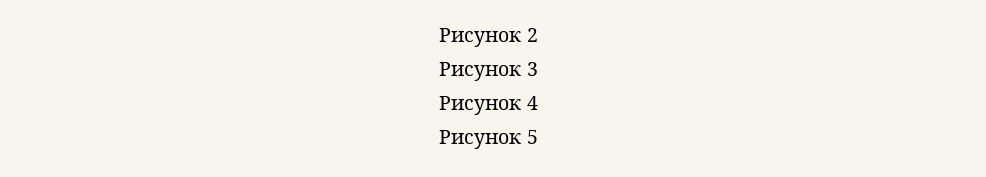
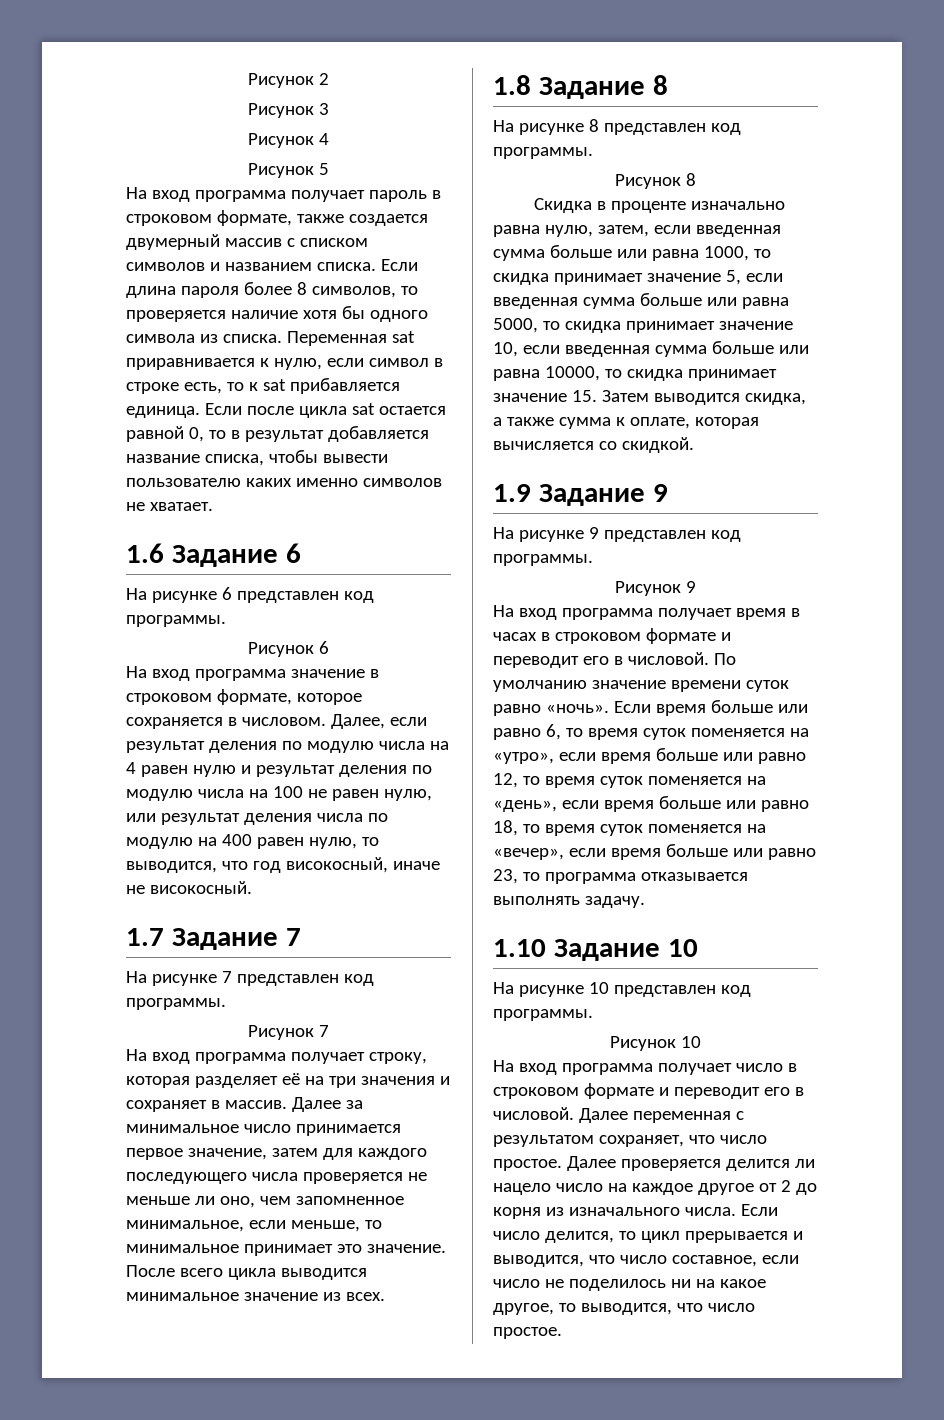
+ На вход программа получает пароль в строковом формате, также создается двумерный массив с списком символов и названием списка. Если длина пароля более 8 символов, то проверяется наличие хотя бы одного символа из списка. Переменная sat приравнивается к нулю, если символ в строке есть, то к sat прибавляется единица. Если после цикла sat остается равной 0, то в результат добавляется название списка, чтобы вывести пользователю каких именно символов не хватает.
+ 1.6 Задание 6
+ На рисунке 6 представлен код программы.
+ Рисунок 6
+ На вход программа значение в строковом формате, которое сохраняется в числовом. Далее, если результат деления по модулю числа на 4 равен нулю и результат деления по модулю числа на 100 не равен нулю, или результат деления числа по модулю на 400 равен нулю, то выводится, что год високосный, иначе не високосный.
+ 1.7 Задание 7
+ На рисунке 7 представлен код программы.
+ Рисунок 7
+ На вход программа получает строку, которая разделяет её на три значения и сохраняет в массив. Далее за минимальное число принимается первое значение, затем для каждого последующего числа проверяется не меньше ли оно, чем запомненное минимальное, если меньше, то минимальное принимает это значение. После всего цикла выводится минимальное значение из всех.
+ 1.8 Задание 8
+ На рисунке 8 представлен код программы.
+ Рисунок 8
+ Скидка в проценте изначально равна нулю, затем, если введенная сумма больше или равна 1000, то скидка принимает значение 5, если введенная сумма больше или равна 5000, то скидка принимает значение 10, если введенная сумма больше или равна 10000, то скидка принимает значение 15. Затем выводится скидка, а также сумма к оплате, которая вычисляется со скидкой.
+ 1.9 Задание 9
+ На рисунке 9 представлен код программы.
+ Рисунок 9
+ На вход программа получает время в часах в строковом формате и переводит его в числовой. По умолчанию значение времени суток равно «ночь». Если время больше или равно 6, то время суток поменяется на «утро», если время больше или равно 12, то время суток поменяется на «день», если время больше или равно 18, то время суток поменяется на «вечер», если время больше или равно 23, то программа отказывается выполнять задачу.
+ 1.10 Задание 10
+ На рисунке 10 представлен код программы.
+ Рисунок 10
+ На вход программа получает число в строковом формате и переводит его в числовой. Далее переменная с результатом сохраняет, что число простое. Далее проверяется делится ли нацело число на каждое другое от 2 до корня из изначального числа. Если число делится, то цикл прерывается и выводится, что число составное, если число не поделилось ни на какое другое, то выводится, что число простое.

